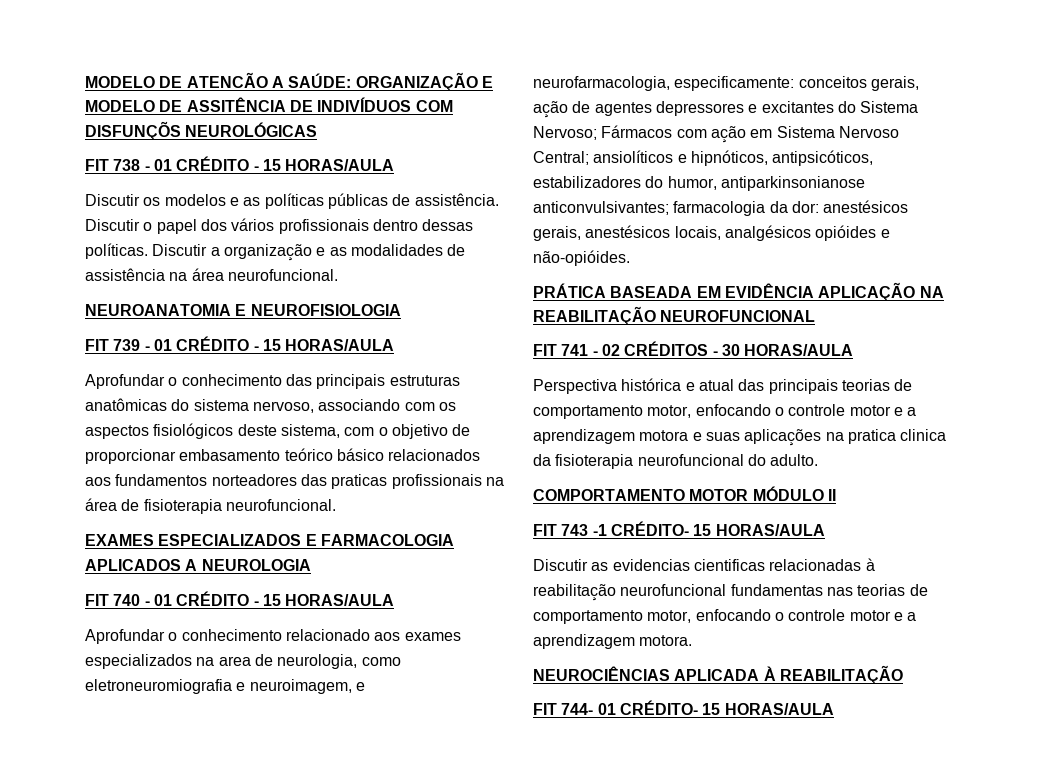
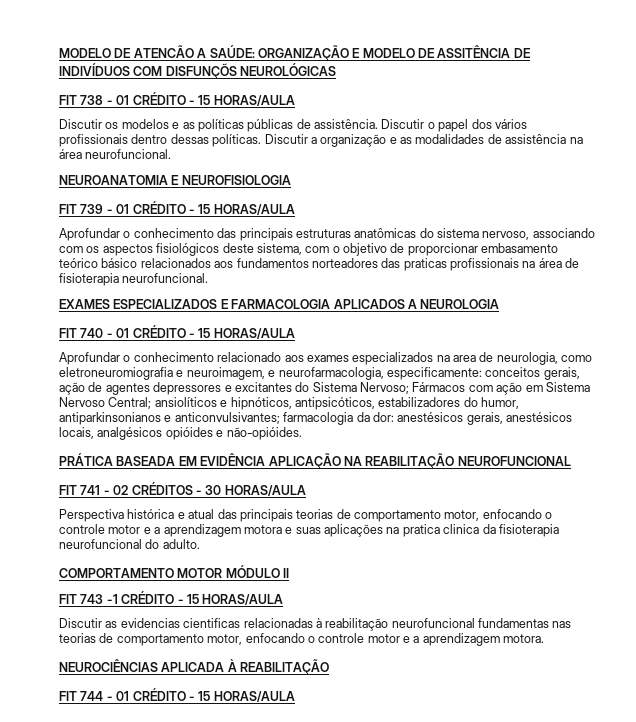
- Aprofundar o conhecimento relacionado aos exames especializados na area de neurologia, como eletroneuromiografia e neuroimagem, e neurofarmacologia, especificamente: conceitos gerais, ação de agentes depressores e excitantes do Sistema Nervoso; Fármacos com ação em Sistema Nervoso Central; ansiolíticos e hipnóticos, antipsicóticos, estabilizadores do humor, antiparkinsonianose anticonvulsivantes; farmacologia da dor: anestésicos gerais, anestésicos locais, analgésicos opióides e não-opióides.
+ Aprofundar o conhecimento relacionado aos exames especializados na area de neurologia, como eletroneuromiografia e neuroimagem, e neurofarmacologia, especificamente: conceitos gerais, ação de agentes depressores e excitantes do Sistema Nervoso; Fármacos com ação em Sistema Nervoso Central; ansiolíticos e hipnóticos, antipsicóticos, estabilizadores do humor, antiparkinsonianos e anticonvulsivantes; farmacologia da dor: anestésicos gerais, anestésicos locais, analgésicos opióides e não-opióides.
- FIT 743 -1 CRÉDITO- 15 HORAS/AULA
+ FIT 743 -1 CRÉDITO - 15 HORAS/AULA
- FIT 744- 01 CRÉDITO- 15 HORAS/AULA
+ FIT 744 - 01 CRÉDITO - 15 HORAS/AULA

